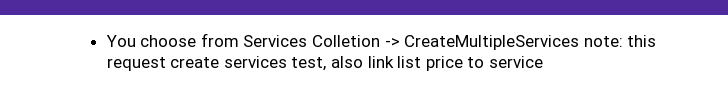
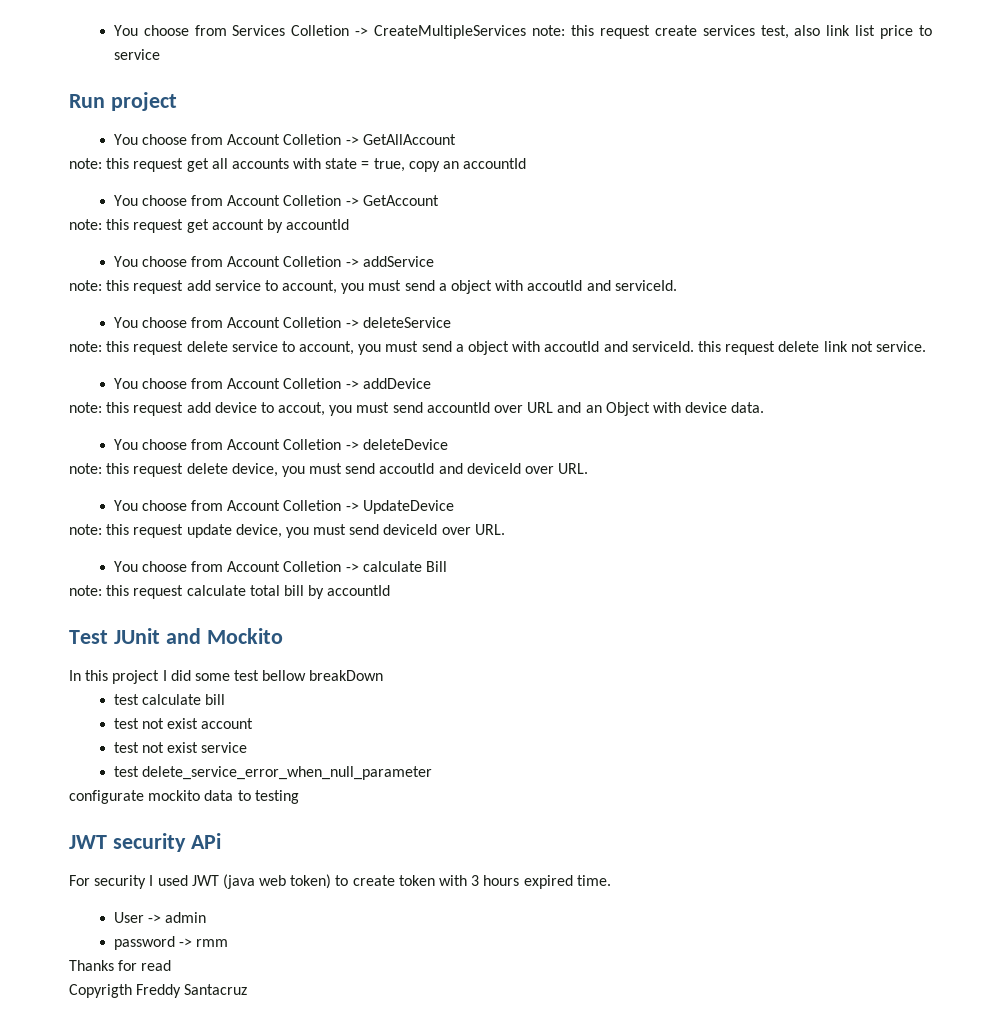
+ Run project
+ You choose from Account Colletion -> GetAllAccount
+ note: this request get all accounts with state = true, copy an accountId
+ You choose from Account Colletion -> GetAccount
+ note: this request get account by accountId
+ You choose from Account Colletion -> addService
+ note: this request add service to account, you must send a object with accoutId and serviceId.
+ You choose from Account Colletion -> deleteService
+ note: this request delete service to account, you must send a object with accoutId and serviceId. this request delete link not service.
+ You choose from Account Colletion -> addDevice
+ note: this request add device to accout, you must send accountId over URL and an Object with device data.
+ You choose from Account Colletion -> deleteDevice
+ note: this request delete device, you must send accoutId and deviceId over URL.
+ You choose from Account Colletion -> UpdateDevice
+ note: this request update device, you must send deviceId over URL.
+ You choose from Account Colletion -> calculate Bill
+ note: this request calculate total bill by accountId
+ Test JUnit and Mockito
+ In this project I did some test bellow breakDown
+ test calculate bill
+ test not exist account
+ test not exist service
+ test delete_service_error_when_null_parameter
+ configurate mockito data to testing
+ JWT security APi
+ For security I used JWT (java web token) to create token with 3 hours expired time.
+ User -> admin
+ password -> rmm
+ Thanks for read
+ Copyrigth Freddy Santacruz

